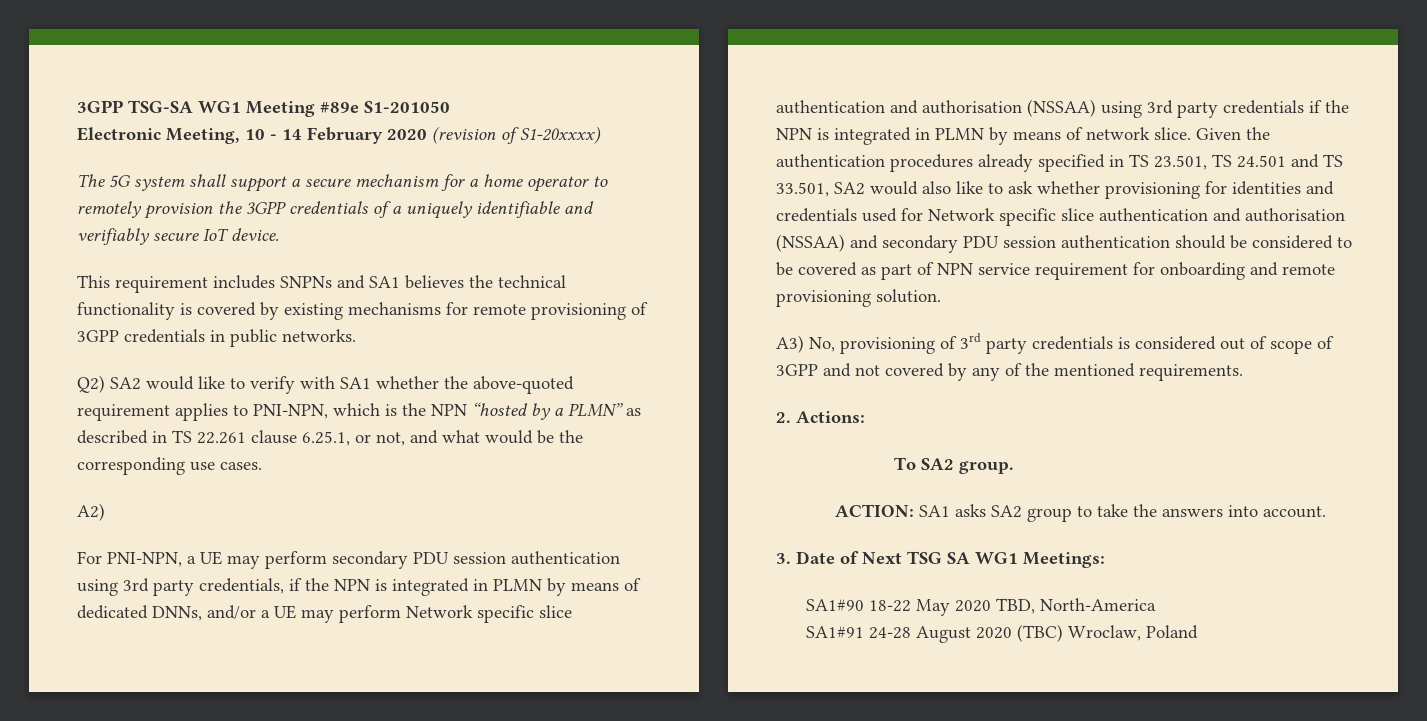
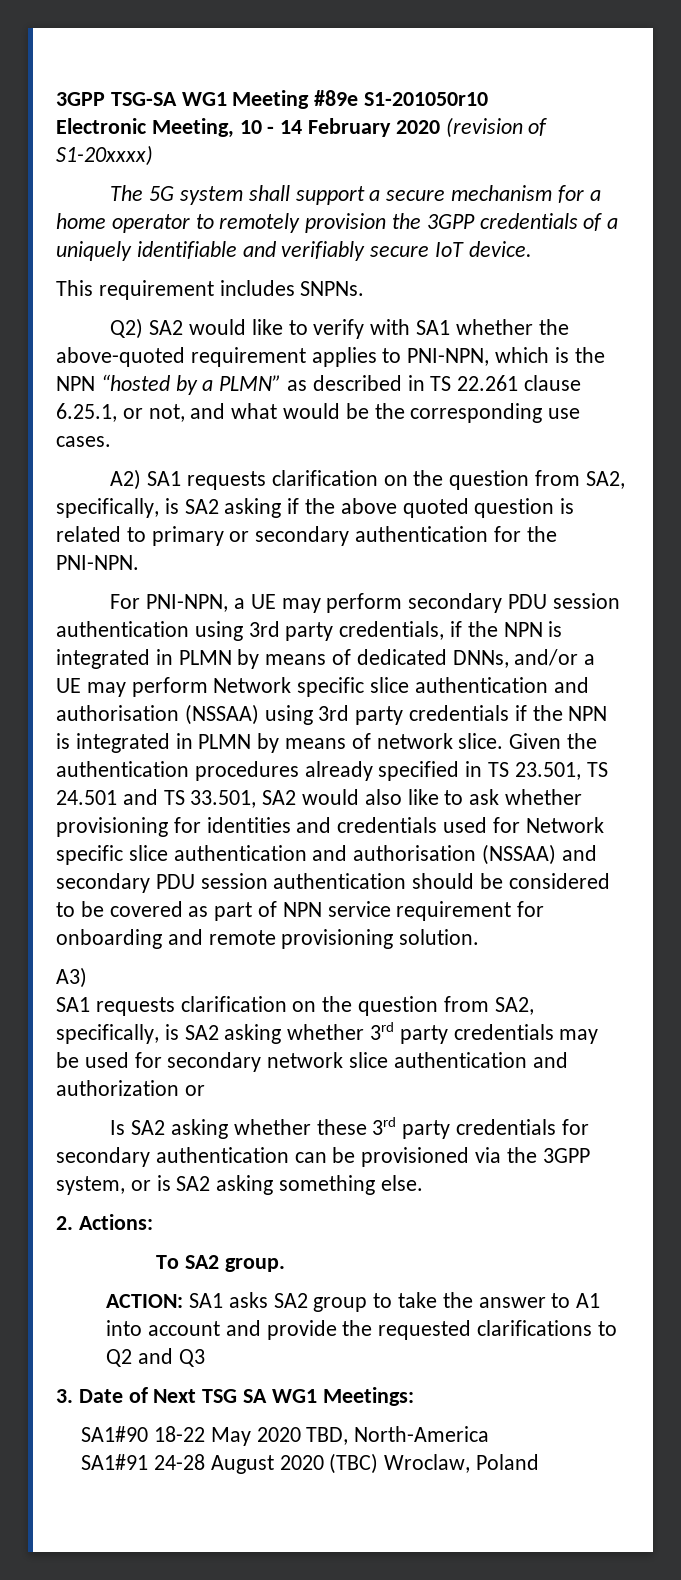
- 3GPP TSG-SA WG1 Meeting #89e S1-201050
+ 3GPP TSG-SA WG1 Meeting #89e S1-201050r10
- This requirement includes SNPNs and SA1 believes the technical functionality is covered by existing mechanisms for remote provisioning of 3GPP credentials in public networks.
+ This requirement includes SNPNs.
- A2)
+ A2) SA1 requests clarification on the question from SA2, specifically, is SA2 asking if the above quoted question is related to primary or secondary authentication for the PNI-NPN.
- A3) No, provisioning of 3rd party credentials is considered out of scope of 3GPP and not covered by any of the mentioned requirements.
+ A3)
+ SA1 requests clarification on the question from SA2, specifically, is SA2 asking whether 3rd party credentials may be used for secondary network slice authentication and authorization or
+ Is SA2 asking whether these 3rd party credentials for secondary authentication can be provisioned via the 3GPP system, or is SA2 asking something else.
- ACTION: SA1 asks SA2 group to take the answers into account.
+ ACTION: SA1 asks SA2 group to take the answer to A1 into account and provide the requested clarifications to Q2 and Q3

